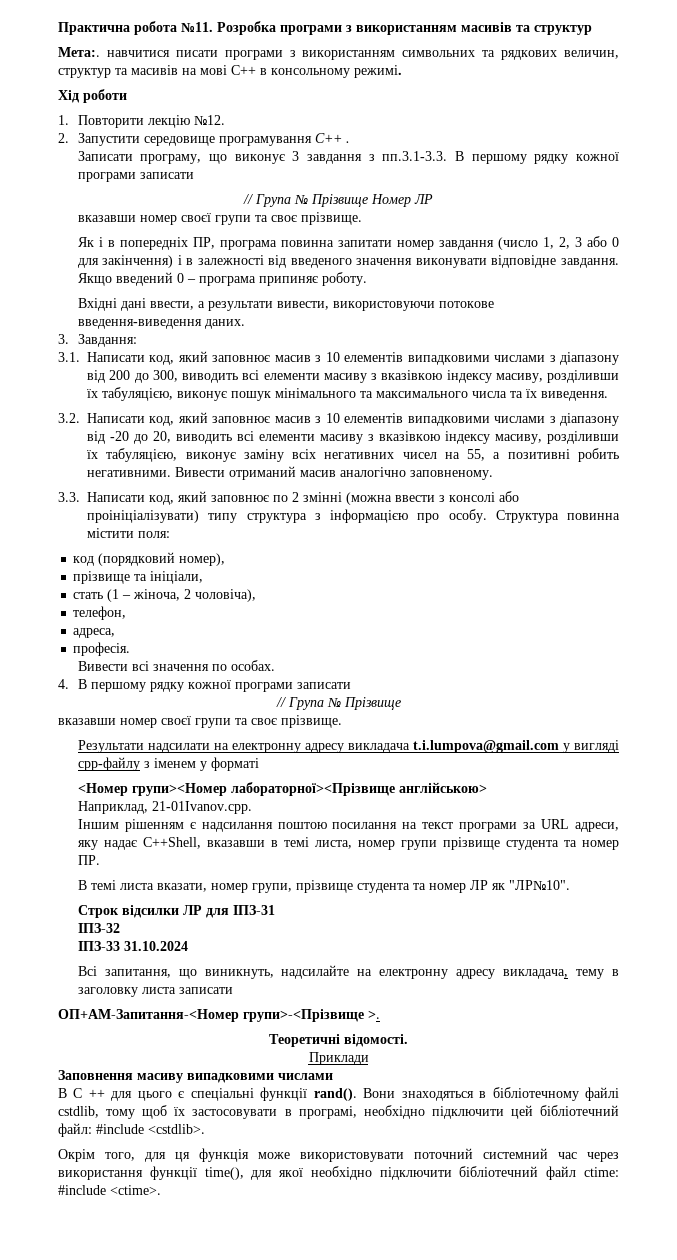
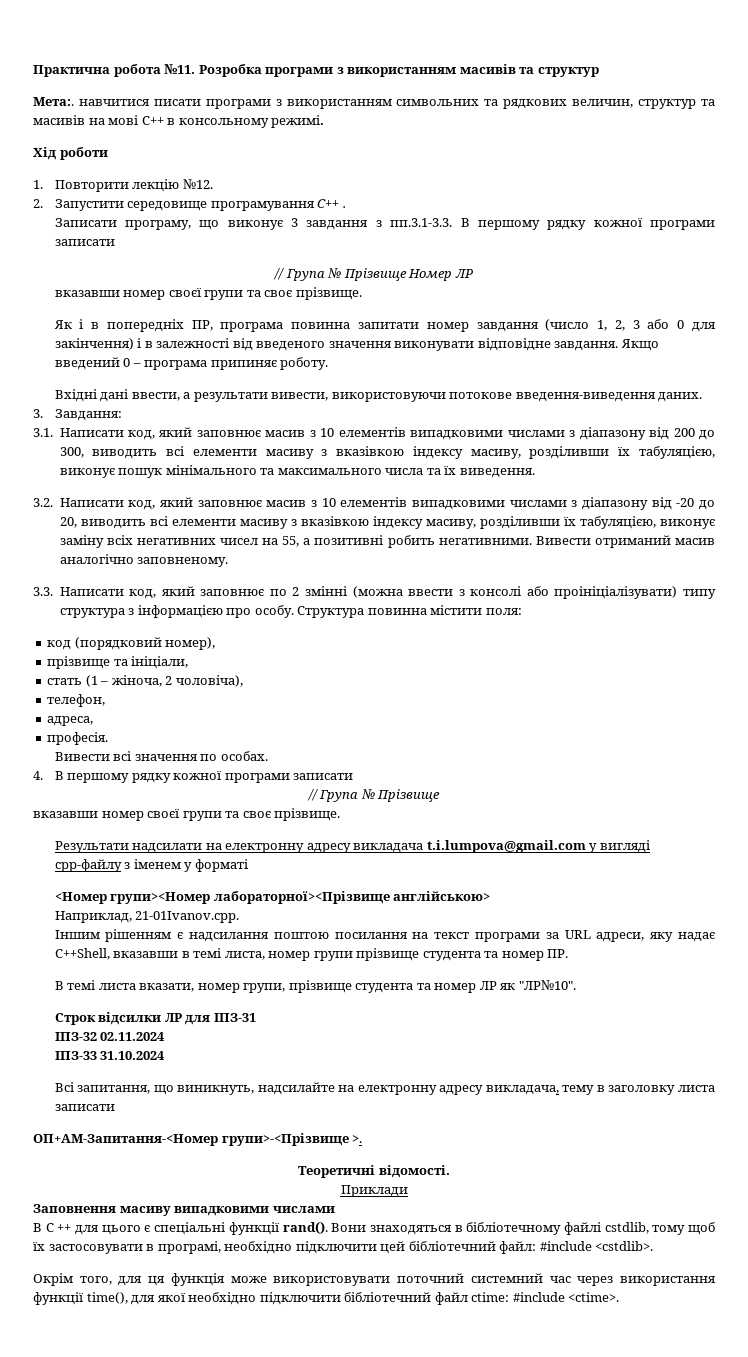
- ІПЗ-32
+ ІПЗ-32 02.11.2024

